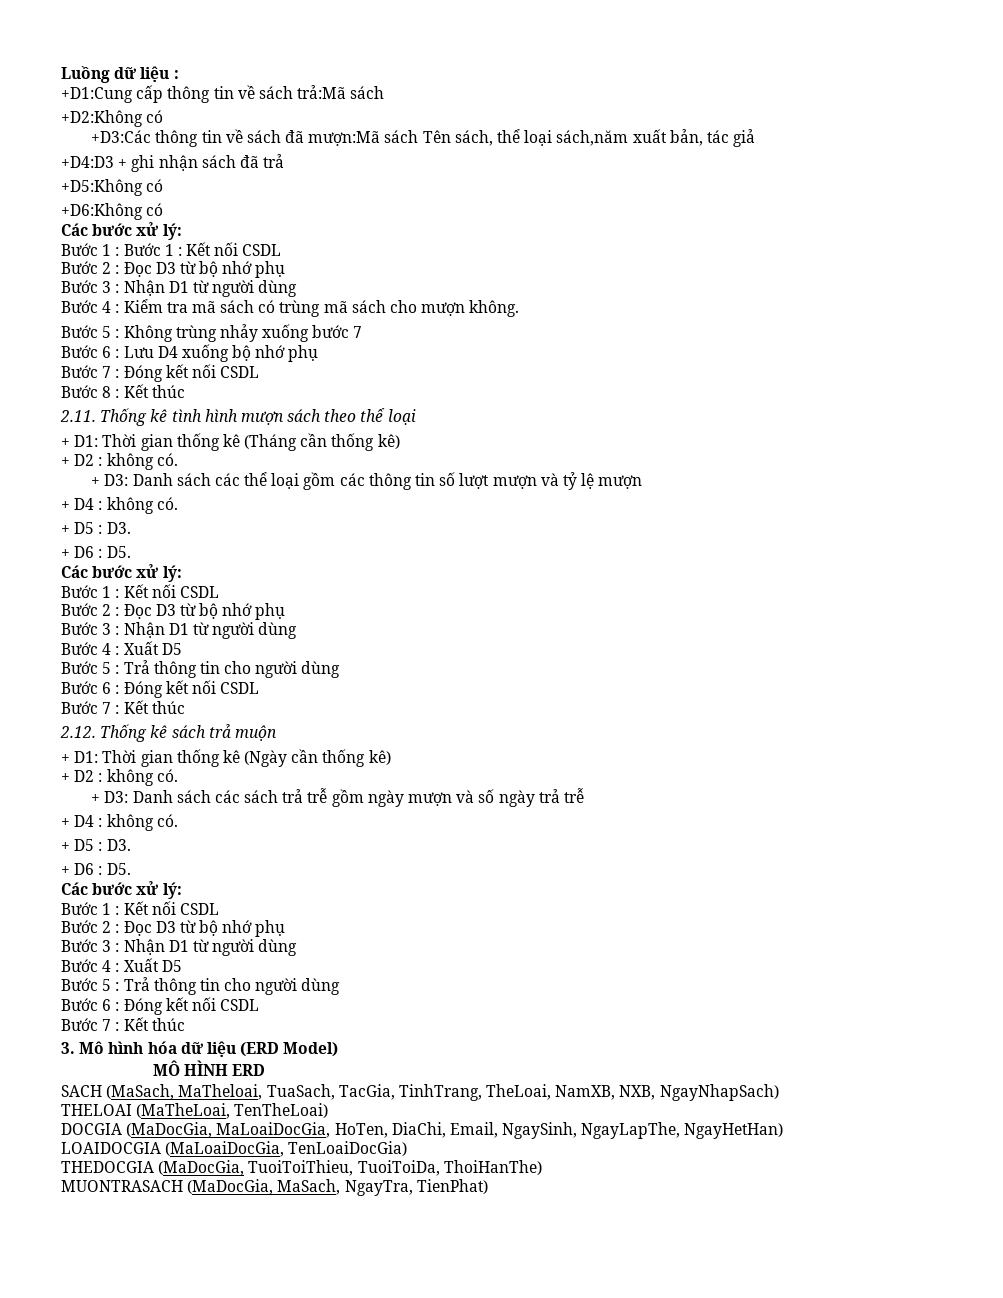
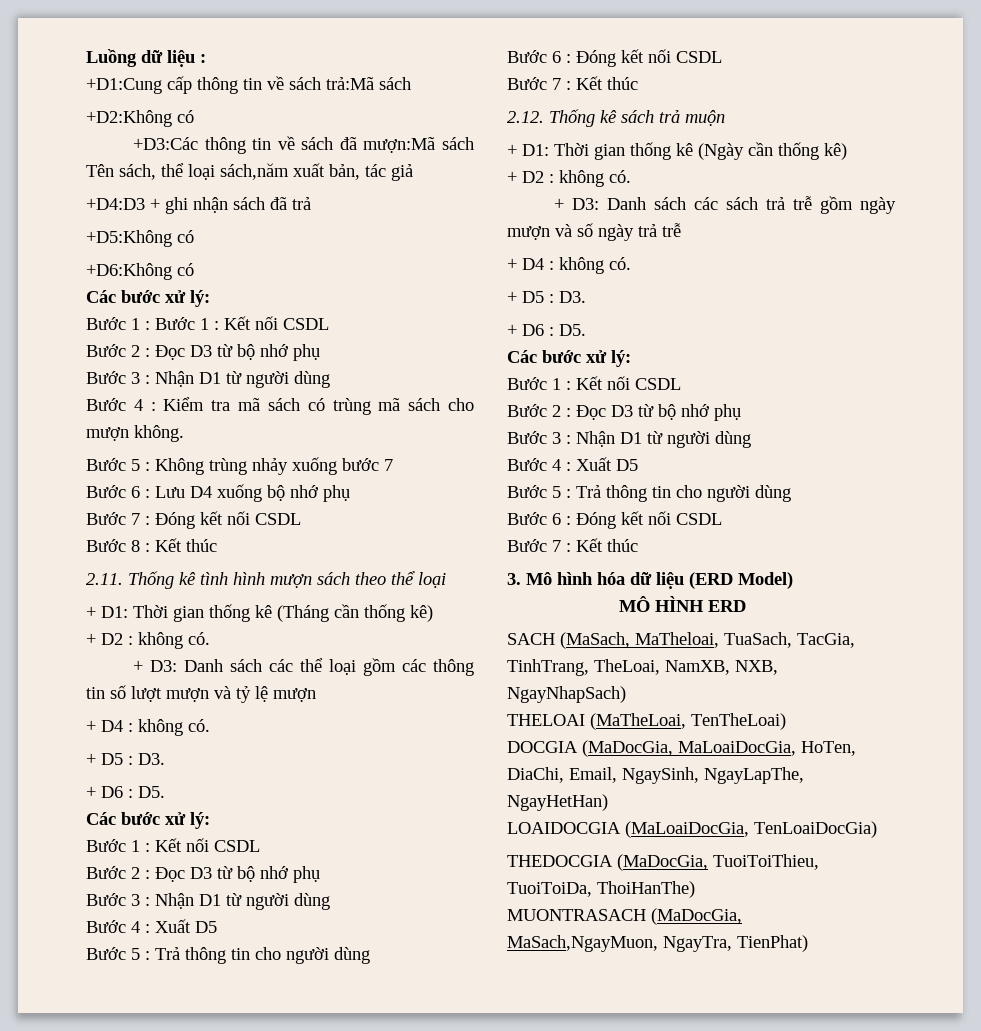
- MUONTRASACH (MaDocGia, MaSach, NgayTra, TienPhat)
+ MUONTRASACH (MaDocGia, MaSach,NgayMuon, NgayTra, TienPhat)

